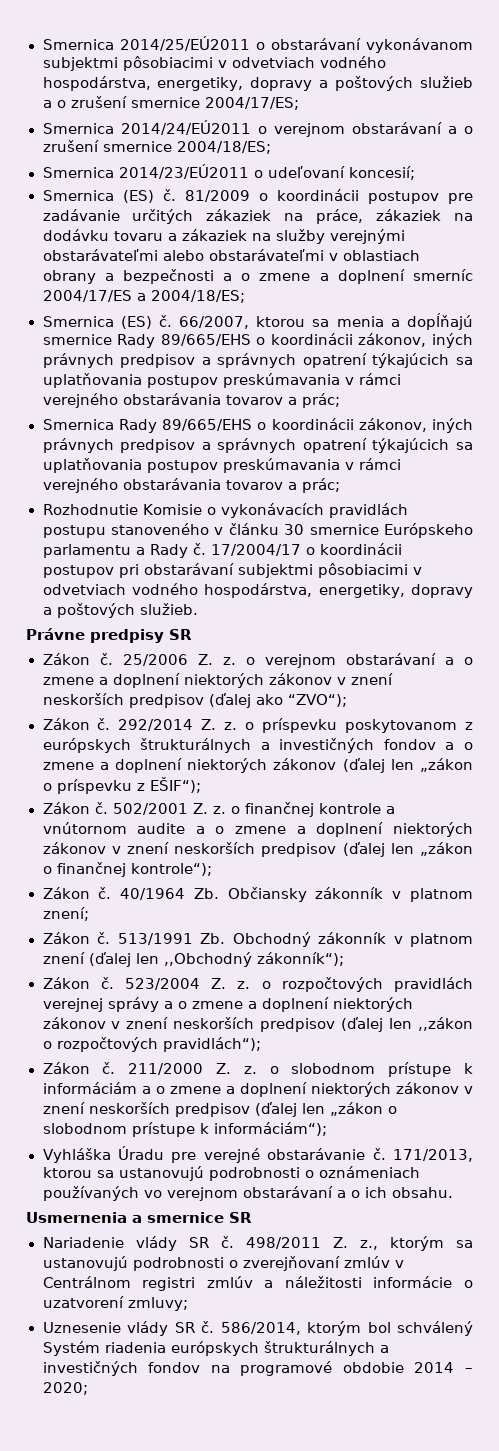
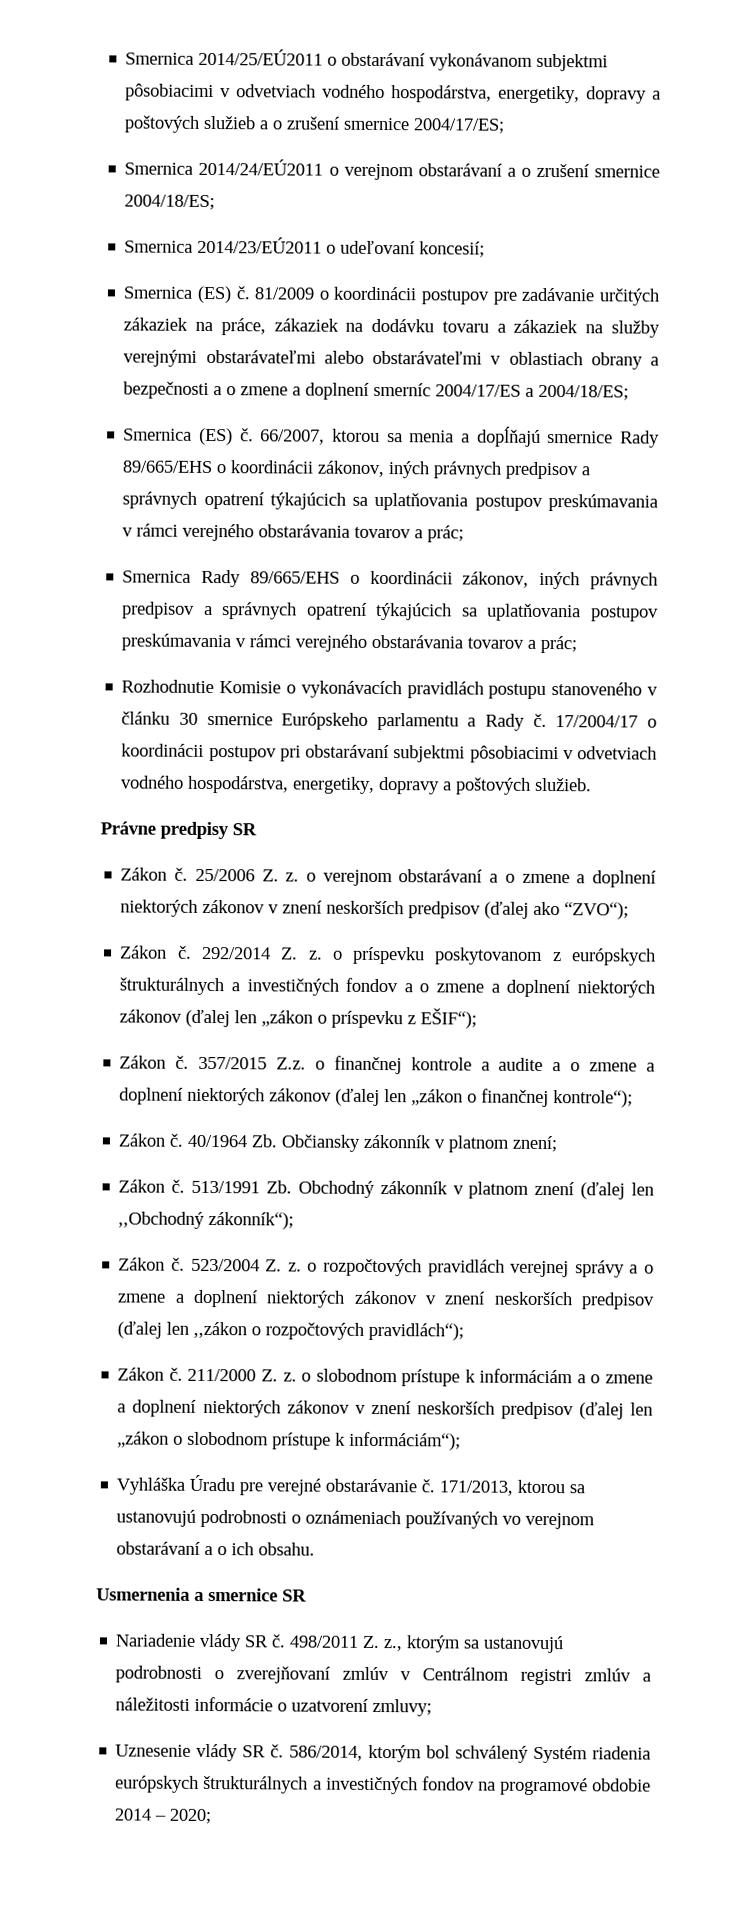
- 502/2001 Z. z. o finančnej kontrole a vnútornom audite a o zmene a doplnení niektorých zákonov v znení neskorších predpisov (ďalej len „zákon o finančnej kontrole“);
+ 357/2015 Z.z. o finančnej kontrole a audite a o zmene a doplnení niektorých zákonov (ďalej len „zákon o finančnej kontrole“);

